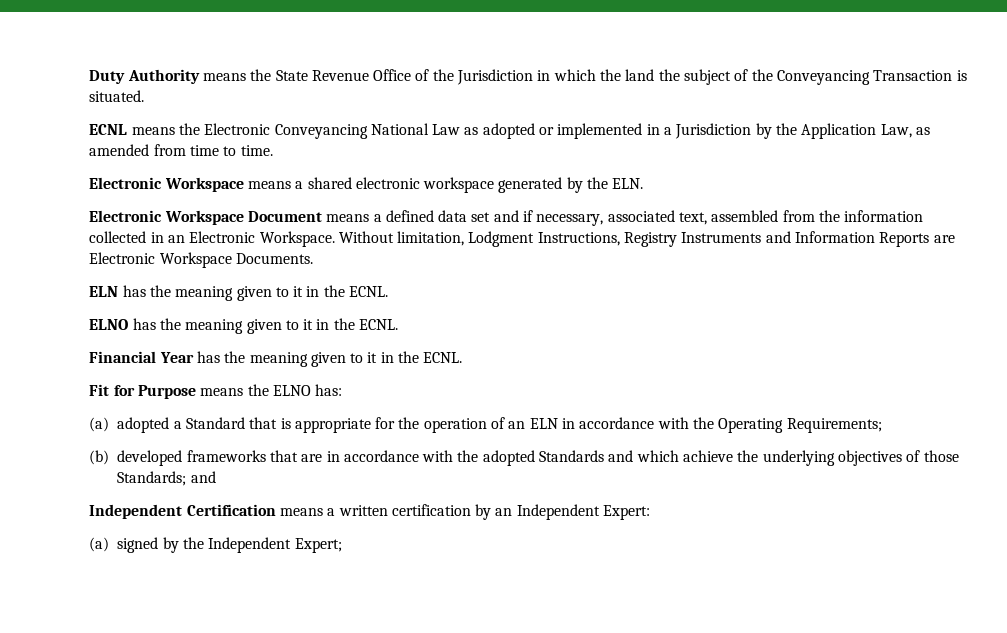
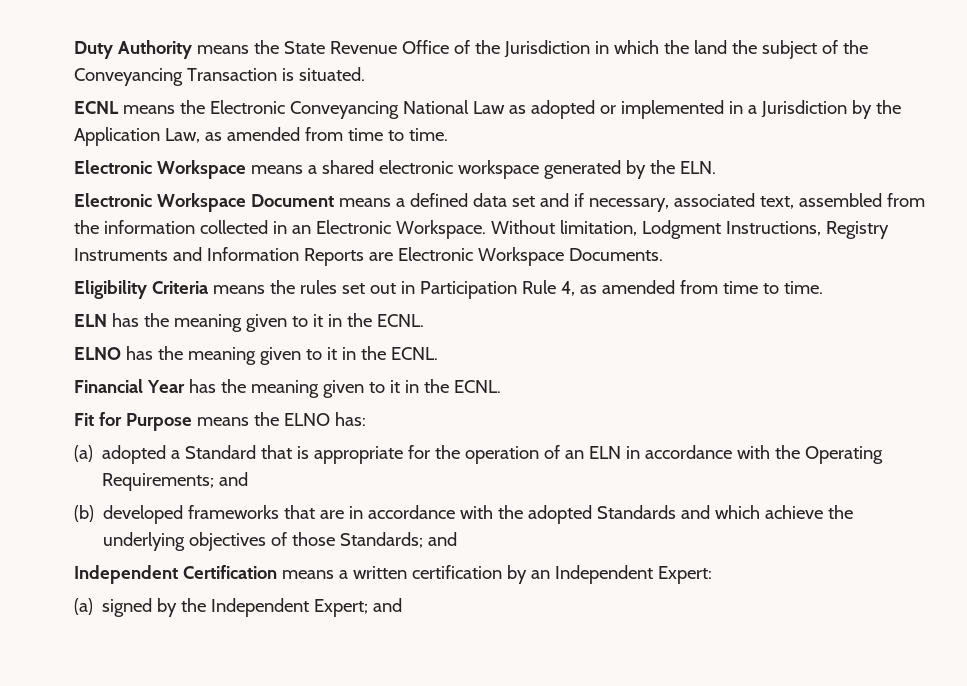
+ Eligibility Criteria means the rules set out in Participation Rule 4, as amended from time to time.
- (a) adopted a Standard that is appropriate for the operation of an ELN in accordance with the Operating Requirements;
+ (a) adopted a Standard that is appropriate for the operation of an ELN in accordance with the Operating Requirements; and
- (a) signed by the Independent Expert;
+ (a) signed by the Independent Expert; and

